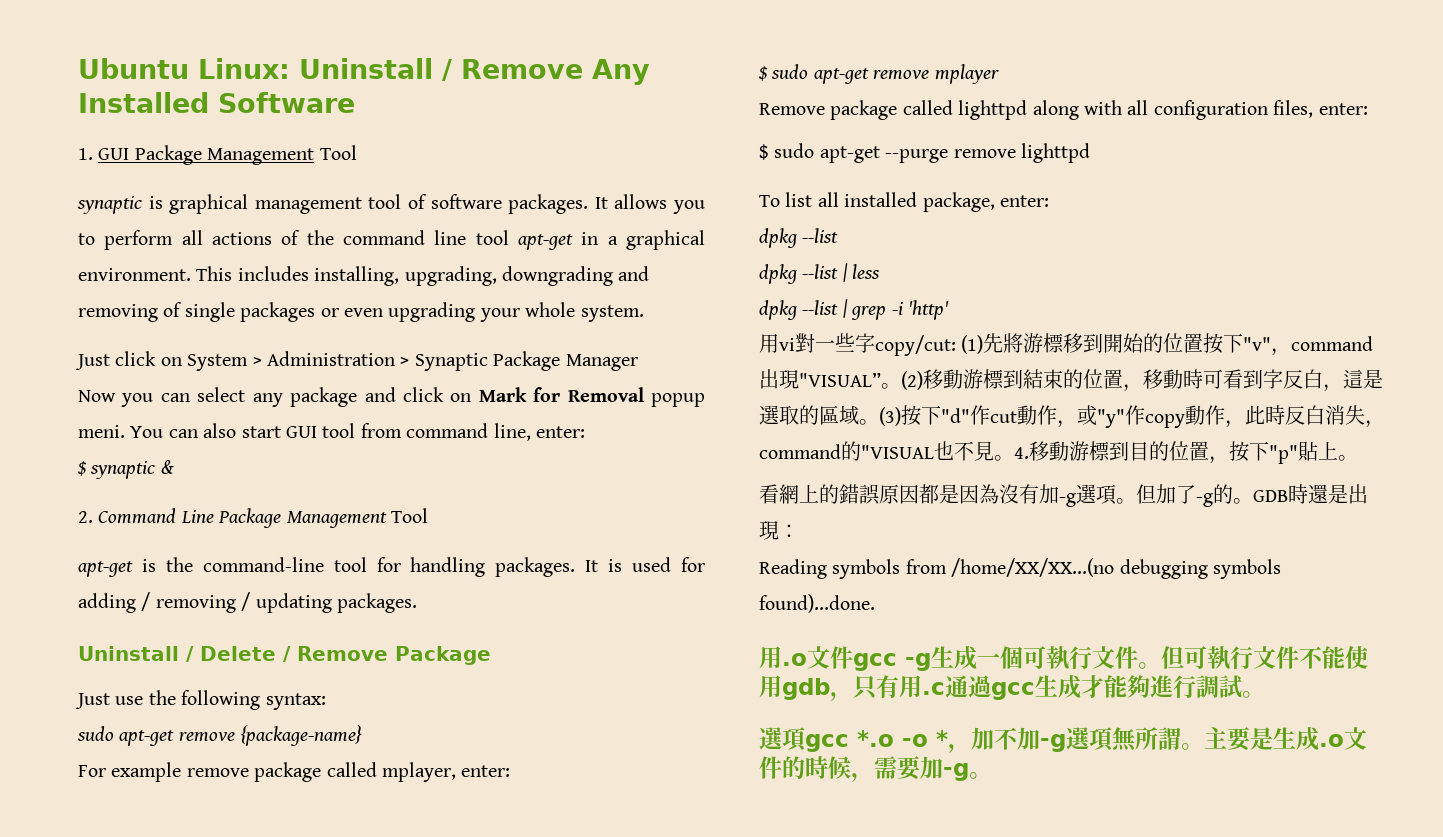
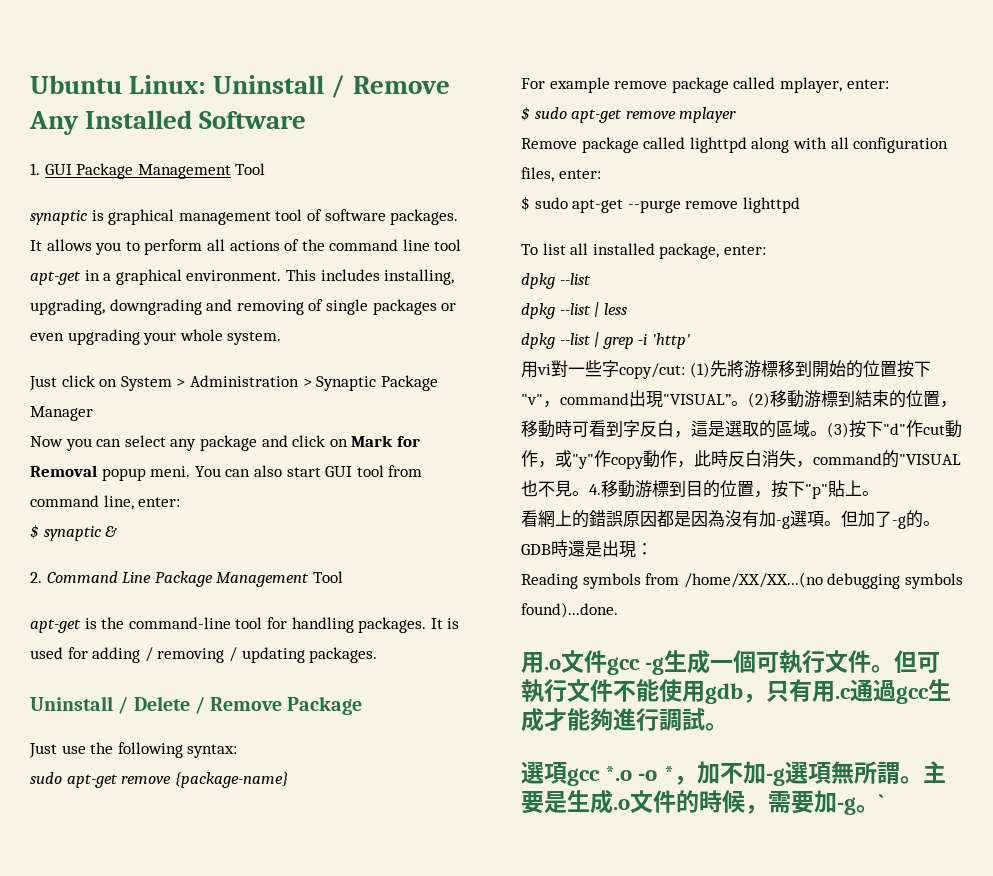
+ `

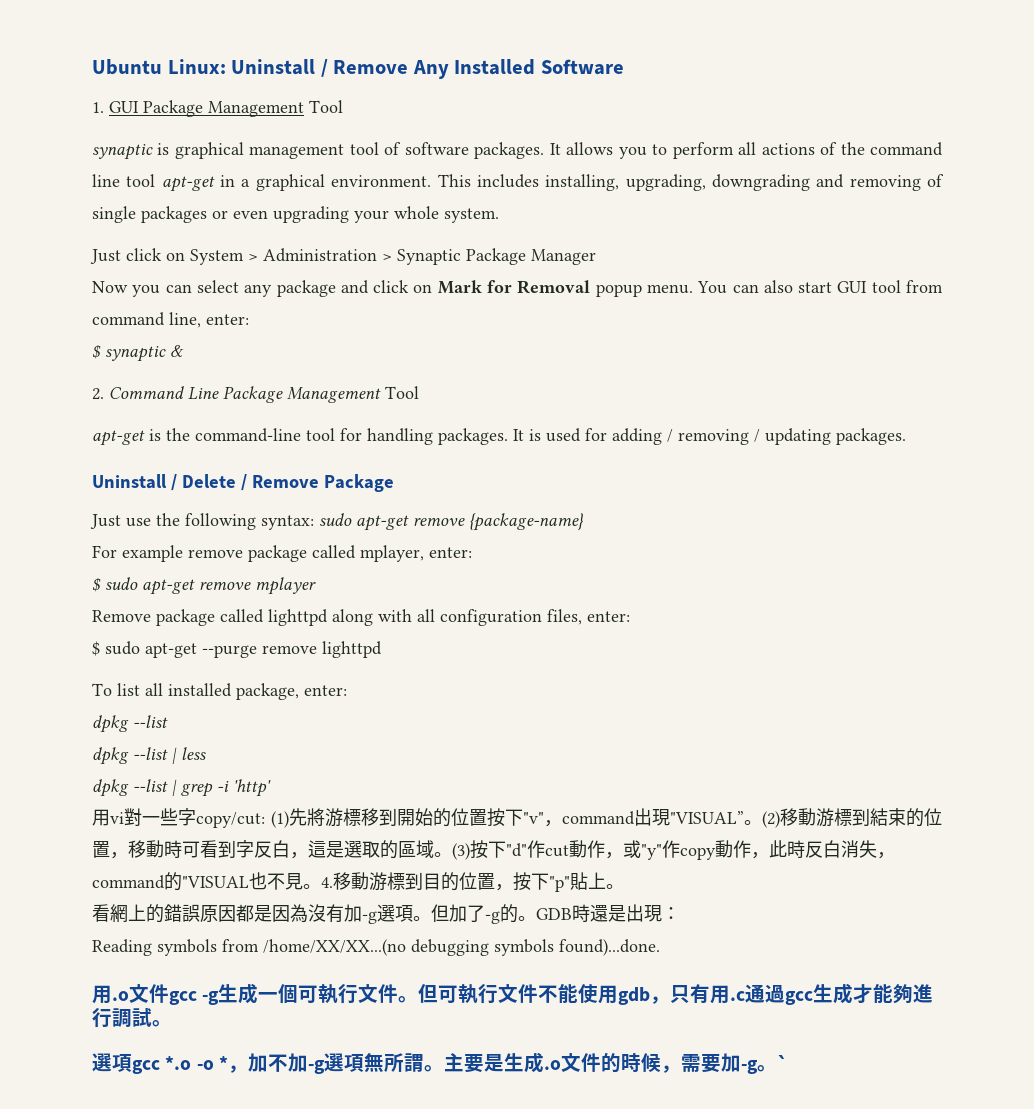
- Now you can select any package and click on Mark for Removal popup meni.
+ Now you can select any package and click on Mark for Removal popup menu.
- Just use the following syntax:
- sudo apt-get remove {package-name}
+ Just use the following syntax: sudo apt-get remove {package-name}

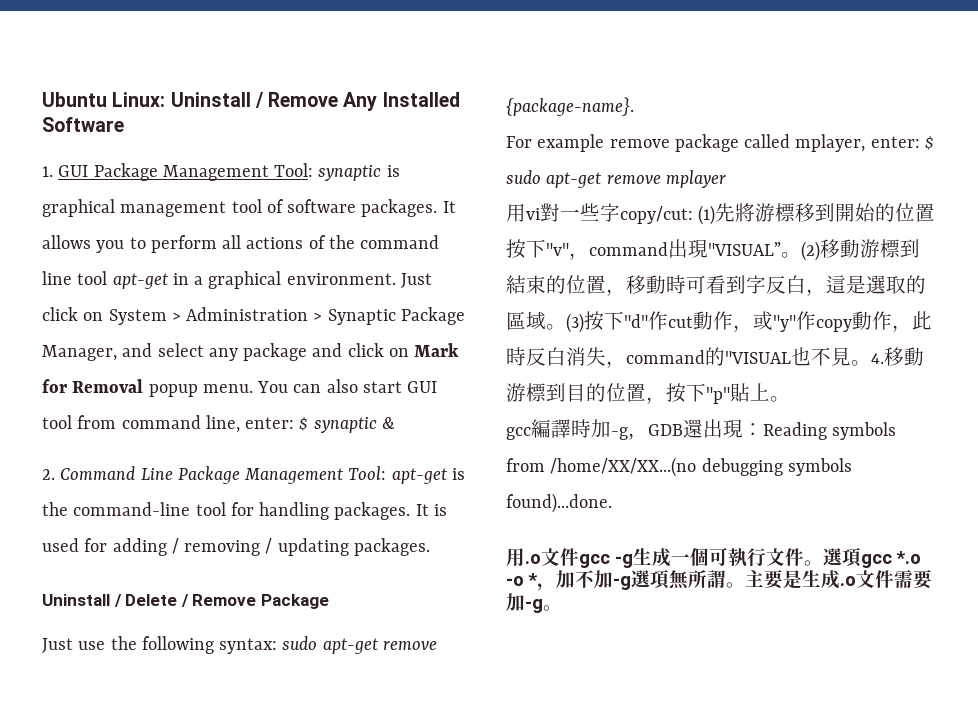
- 1. GUI Package Management Tool
- synaptic is graphical management tool of software packages.
+ 1. GUI Package Management Tool: synaptic is graphical management tool of software packages.
- It allows you to perform all actions of the command line tool apt-get in a graphical environment. This includes installing, upgrading, downgrading and removing of single packages or even upgrading your whole system.
- Just click on System > Administration > Synaptic Package Manager
- Now you can select any package and click on Mark for Removal popup menu.
+ It allows you to perform all actions of the command line tool apt-get in a graphical environment. Just click on System > Administration > Synaptic Package Manager, and select any package and click on Mark for Removal popup menu.
- You can also start GUI tool from command line, enter:
- $ synaptic &
+ You can also start GUI tool from command line, enter: $ synaptic &
- 2. Command Line Package Management Tool
- apt-get is the command-line tool for handling packages.
+ 2. Command Line Package Management Tool: apt-get is the command-line tool for handling packages.
- Just use the following syntax: sudo apt-get remove {package-name}
+ Just use the following syntax: sudo apt-get remove {package-name}.
- For example remove package called mplayer, enter:
- $ sudo apt-get remove mplayer
+ For example remove package called mplayer, enter: $ sudo apt-get remove mplayer
- Remove package called lighttpd along with all configuration files, enter:
- $ sudo apt-get --purge remove lighttpd
- To list all installed package, enter:
- dpkg --list
- dpkg --list | less
- dpkg --list | grep -i 'http'
- 看網上的錯誤原因都是因為沒有加-g選項。但加了-g的。GDB時還是出現：
- Reading symbols from /home/XX/XX...(no debugging symbols found)...done.
+ gcc編譯時加-g，GDB還出現：Reading symbols from /home/XX/XX...(no debugging symbols found)...done.
- 用.o文件gcc -g生成一個可執行文件。但可執行文件不能使用gdb，只有用.c通過gcc生成才能夠進行調試。
- 選項gcc *.o -o *，加不加-g選項無所謂。
+ 用.o文件gcc -g生成一個可執行文件。選項gcc *.o -o *，加不加-g選項無所謂。
- 主要是生成.o文件的時候，需要加-g。`
+ 主要是生成.o文件需要加-g。

